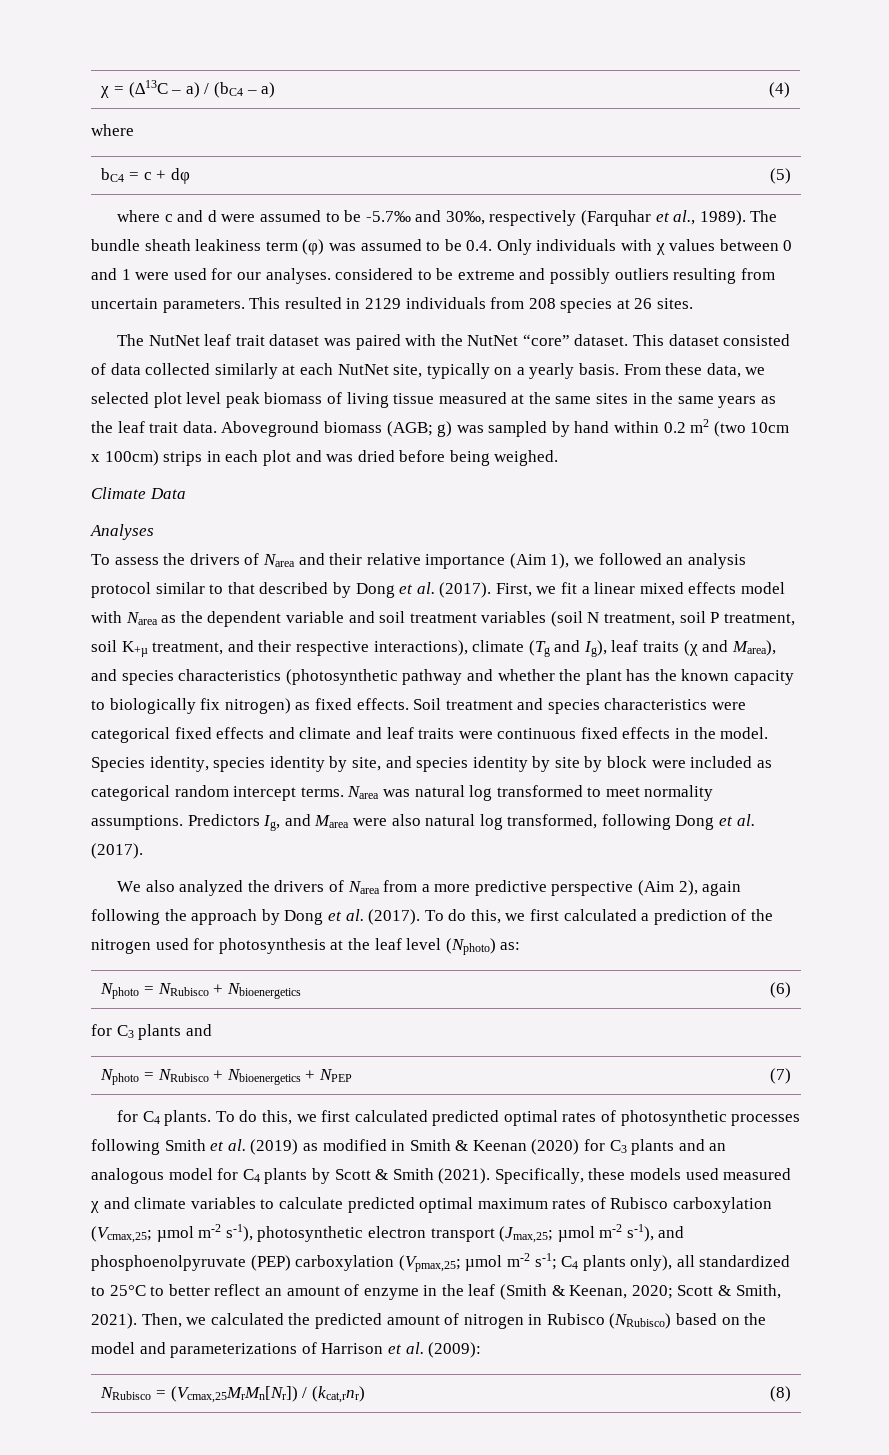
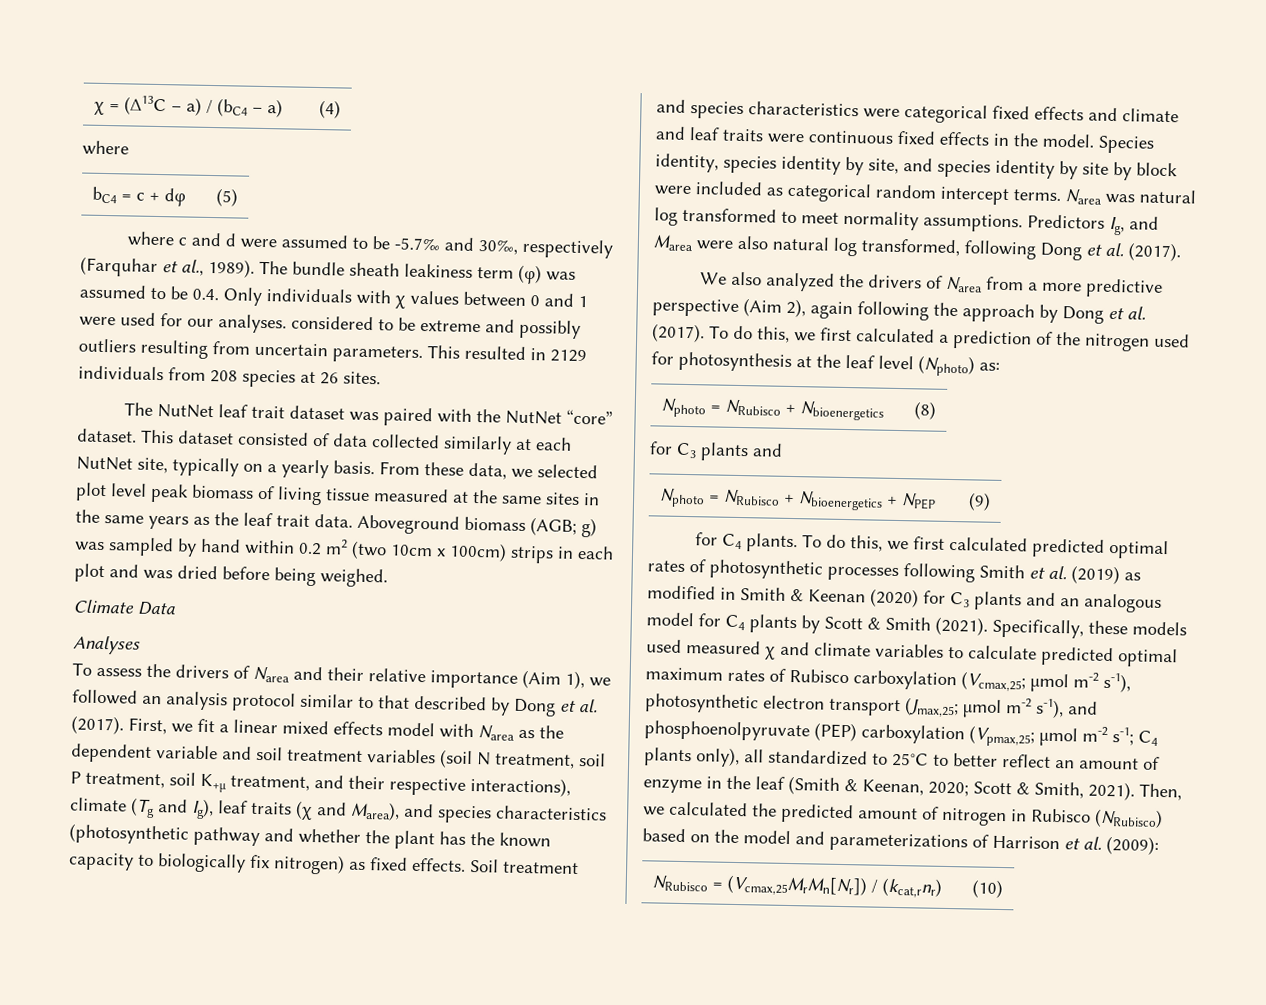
- Nphoto = NRubisco + Nbioenergetics | (6)
+ Nphoto = NRubisco + Nbioenergetics | (8)
- Nphoto = NRubisco + Nbioenergetics + NPEP | (7)
+ Nphoto = NRubisco + Nbioenergetics + NPEP | (9)
- NRubisco = (Vcmax,25MrMn[Nr]) / (kcat,rnr) | (8)
+ NRubisco = (Vcmax,25MrMn[Nr]) / (kcat,rnr) | (10)

